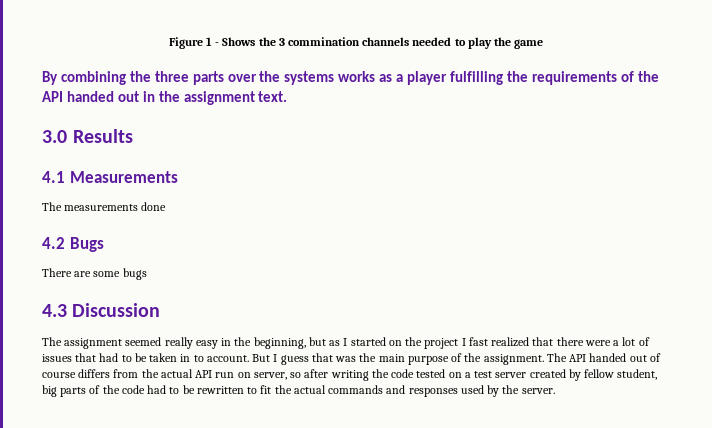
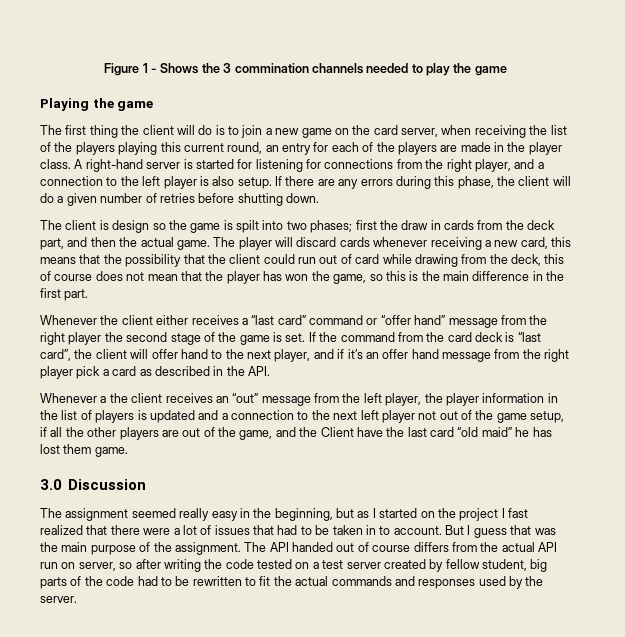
- By combining the three parts over the systems works as a player fulfilling the requirements of the API handed out in the assignment text.
- 3.0 Results
- 4.1 Measurements
- The measurements done
- 4.2 Bugs
- There are some bugs
- 4.3 Discussion
+ Playing the game
+ The first thing the client will do is to join a new game on the card server, when receiving the list of the players playing this current round, an entry for each of the players are made in the player class. A right-hand server is started for listening for connections from the right player, and a connection to the left player is also setup. If there are any errors during this phase, the client will do a given number of retries before shutting down.
+ The client is design so the game is spilt into two phases; first the draw in cards from the deck part, and then the actual game. The player will discard cards whenever receiving a new card, this means that the possibility that the client could run out of card while drawing from the deck, this of course does not mean that the player has won the game, so this is the main difference in the first part.
+ Whenever the client either receives a “last card” command or “offer hand” message from the right player the second stage of the game is set. If the command from the card deck is “last card”, the client will offer hand to the next player, and if it’s an offer hand message from the right player pick a card as described in the API.
+ Whenever a the client receives an “out” message from the left player, the player information in the list of players is updated and a connection to the next left player not out of the game setup, if all the other players are out of the game, and the Client have the last card “old maid” he has lost them game.
+ 3.0 Discussion

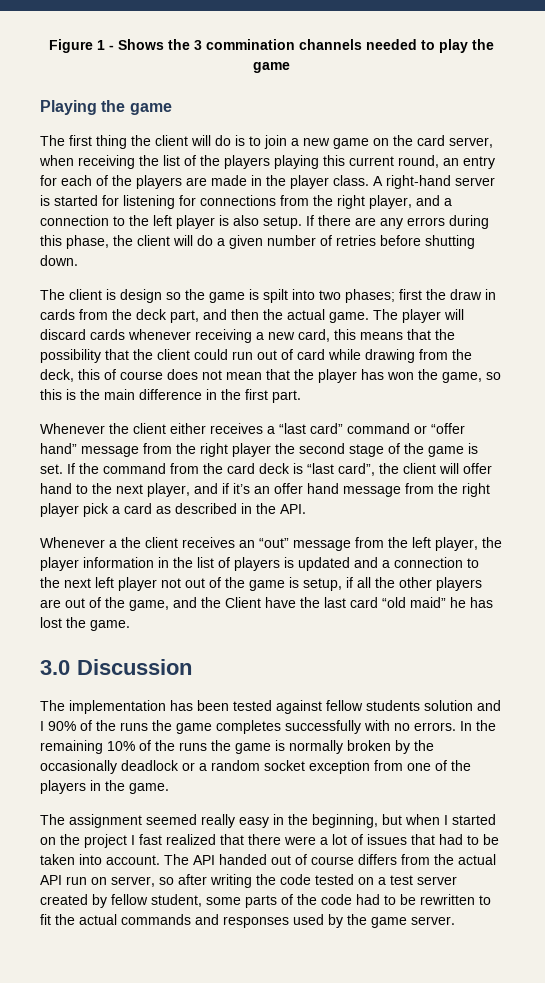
- Whenever a the client receives an “out” message from the left player, the player information in the list of players is updated and a connection to the next left player not out of the game setup, if all the other players are out of the game, and the Client have the last card “old maid” he has lost them game.
+ Whenever a the client receives an “out” message from the left player, the player information in the list of players is updated and a connection to the next left player not out of the game is setup, if all the other players are out of the game, and the Client have the last card “old maid” he has lost the game.
+ The implementation has been tested against fellow students solution and I 90% of the runs the game completes successfully with no errors. In the remaining 10% of the runs the game is normally broken by the occasionally deadlock or a random socket exception from one of the players in the game.
- The assignment seemed really easy in the beginning, but as I started on the project I fast realized that there were a lot of issues that had to be taken in to account. But I guess that was the main purpose of the assignment.
+ The assignment seemed really easy in the beginning, but when I started on the project I fast realized that there were a lot of issues that had to be taken into account.
- The API handed out of course differs from the actual API run on server, so after writing the code tested on a test server created by fellow student, big parts of the code had to be rewritten to fit the actual commands and responses used by the server.
+ The API handed out of course differs from the actual API run on server, so after writing the code tested on a test server created by fellow student, some parts of the code had to be rewritten to fit the actual commands and responses used by the game server.

